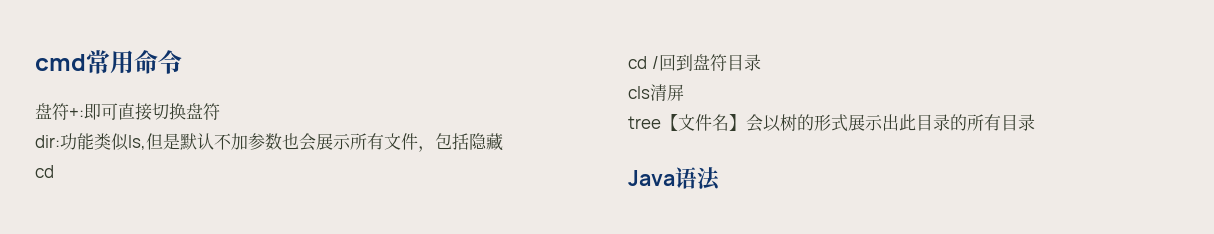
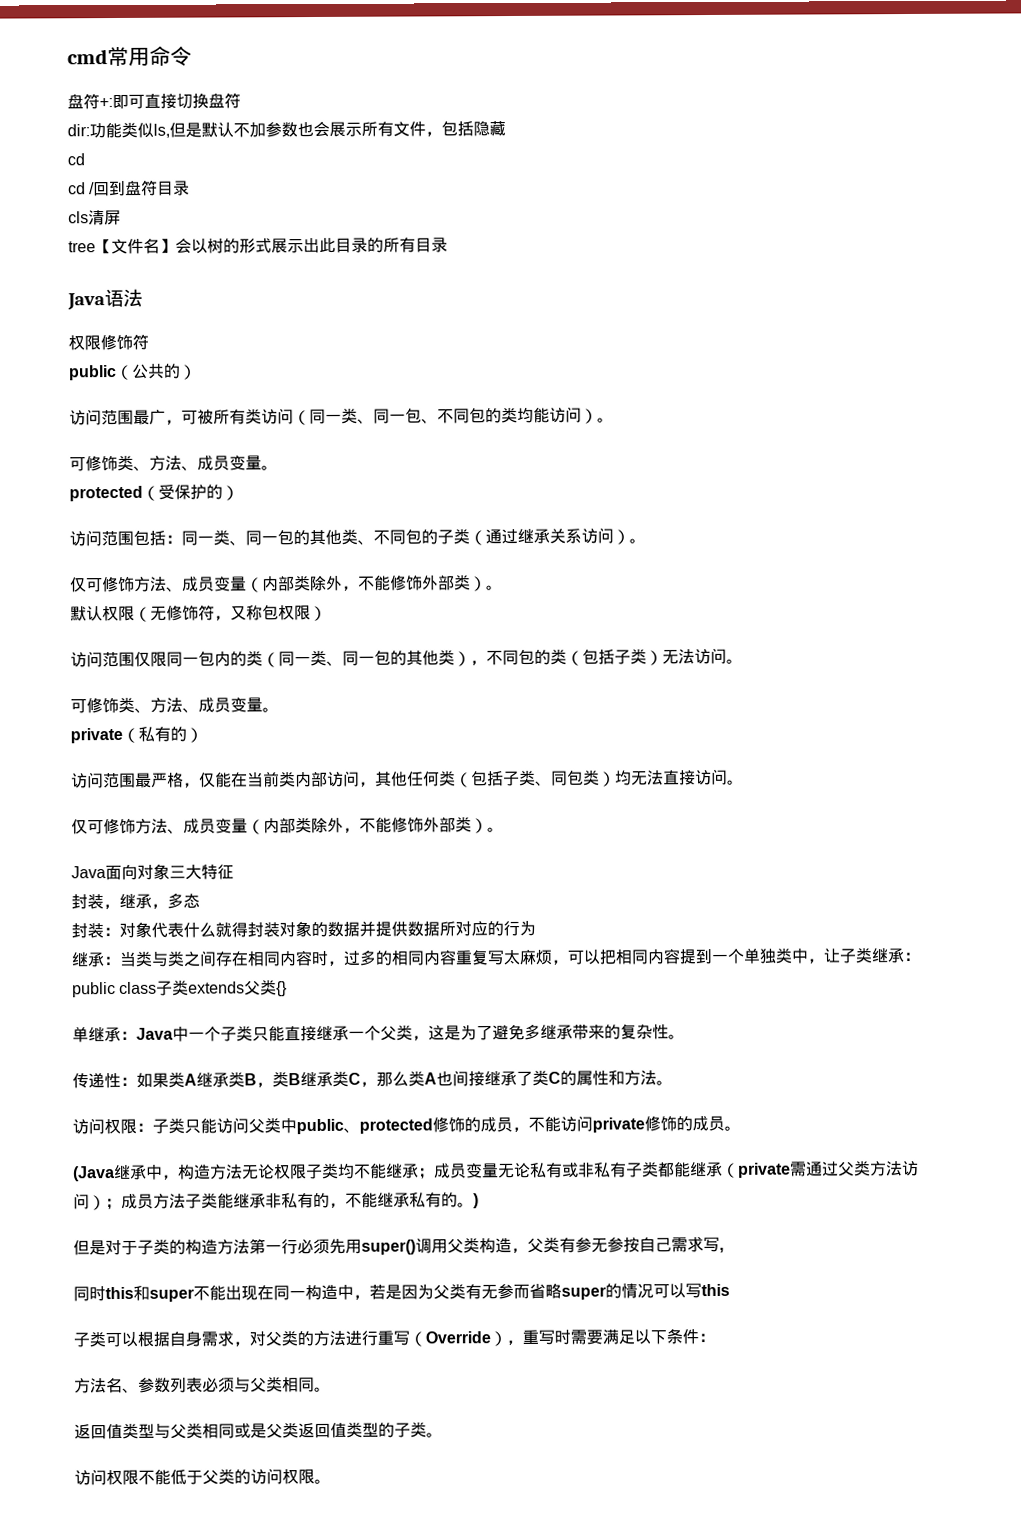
+ 权限修饰符
+ public（公共的）
+ 访问范围最广，可被所有类访问（同一类、同一包、不同包的类均能访问）。
+ 可修饰类、方法、成员变量。
+ protected（受保护的）
+ 访问范围包括：同一类、同一包的其他类、不同包的子类（通过继承关系访问）。
+ 仅可修饰方法、成员变量（内部类除外，不能修饰外部类）。
+ 默认权限（无修饰符，又称包权限）
+ 访问范围仅限同一包内的类（同一类、同一包的其他类），不同包的类（包括子类）无法访问。
+ 可修饰类、方法、成员变量。
+ private（私有的）
+ 访问范围最严格，仅能在当前类内部访问，其他任何类（包括子类、同包类）均无法直接访问。
+ 仅可修饰方法、成员变量（内部类除外，不能修饰外部类）。
+ Java面向对象三大特征
+ 封装，继承，多态
+ 封装：对象代表什么就得封装对象的数据并提供数据所对应的行为
+ 继承：当类与类之间存在相同内容时，过多的相同内容重复写太麻烦，可以把相同内容提到一个单独类中，让子类继承：public class子类extends父类{}
+ 单继承：Java中一个子类只能直接继承一个父类，这是为了避免多继承带来的复杂性。
+ 传递性：如果类A继承类B，类B继承类C，那么类A也间接继承了类C的属性和方法。
+ 访问权限：子类只能访问父类中public、protected修饰的成员，不能访问private修饰的成员。
+ (Java继承中，构造方法无论权限子类均不能继承；成员变量无论私有或非私有子类都能继承（private需通过父类方法访问）；成员方法子类能继承非私有的，不能继承私有的。)
+ 但是对于子类的构造方法第一行必须先用super()调用父类构造，父类有参无参按自己需求写,
+ 同时this和super不能出现在同一构造中，若是因为父类有无参而省略super的情况可以写this
+ 子类可以根据自身需求，对父类的方法进行重写（Override），重写时需要满足以下条件：
+ 方法名、参数列表必须与父类相同。
+ 返回值类型与父类相同或是父类返回值类型的子类。
+ 访问权限不能低于父类的访问权限。

